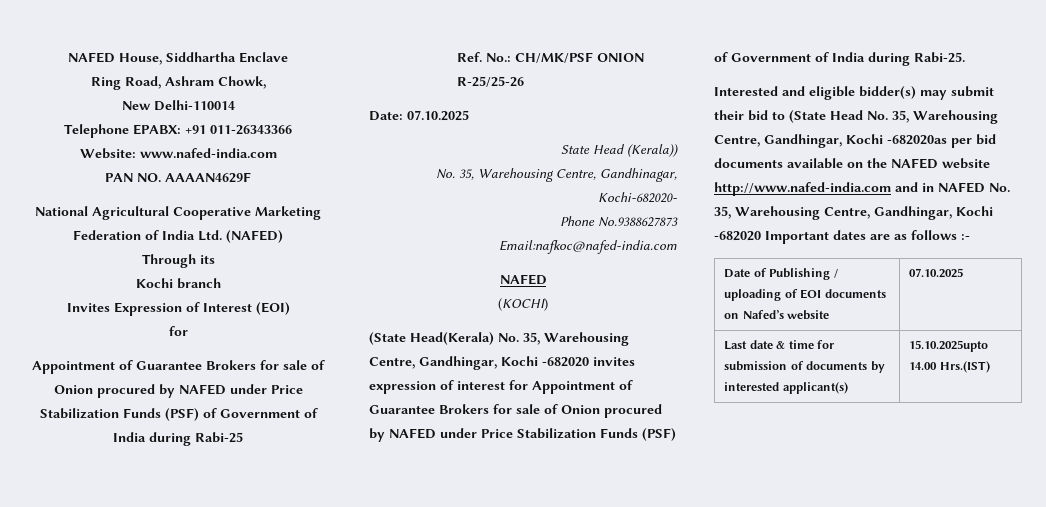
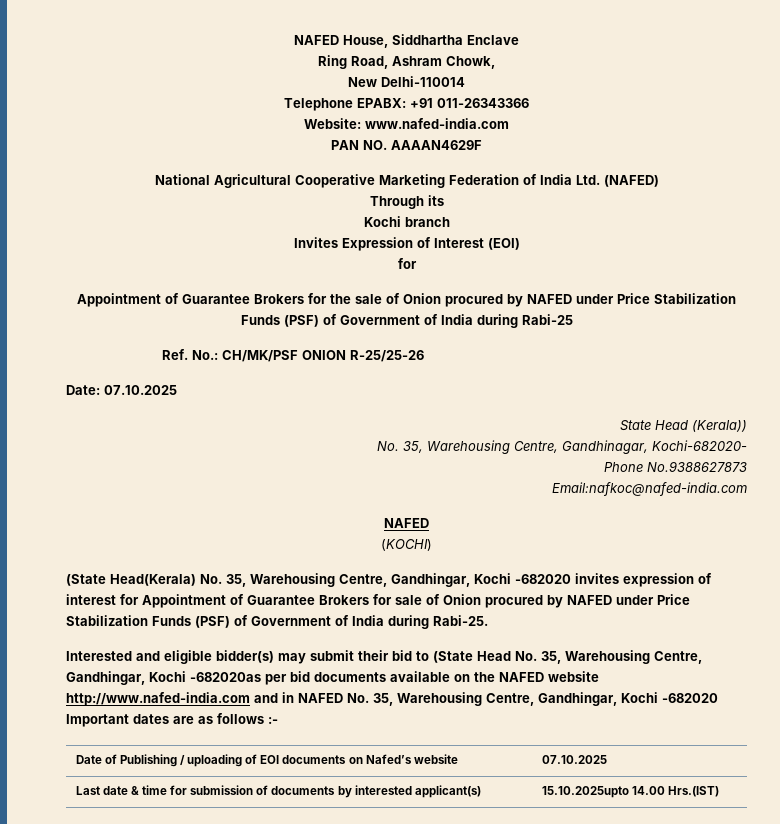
- Appointment of Guarantee Brokers for sale of Onion procured by NAFED under Price Stabilization Funds (PSF) of Government of India during Rabi-25
+ Appointment of Guarantee Brokers for the sale of Onion procured by NAFED under Price Stabilization Funds (PSF) of Government of India during Rabi-25

